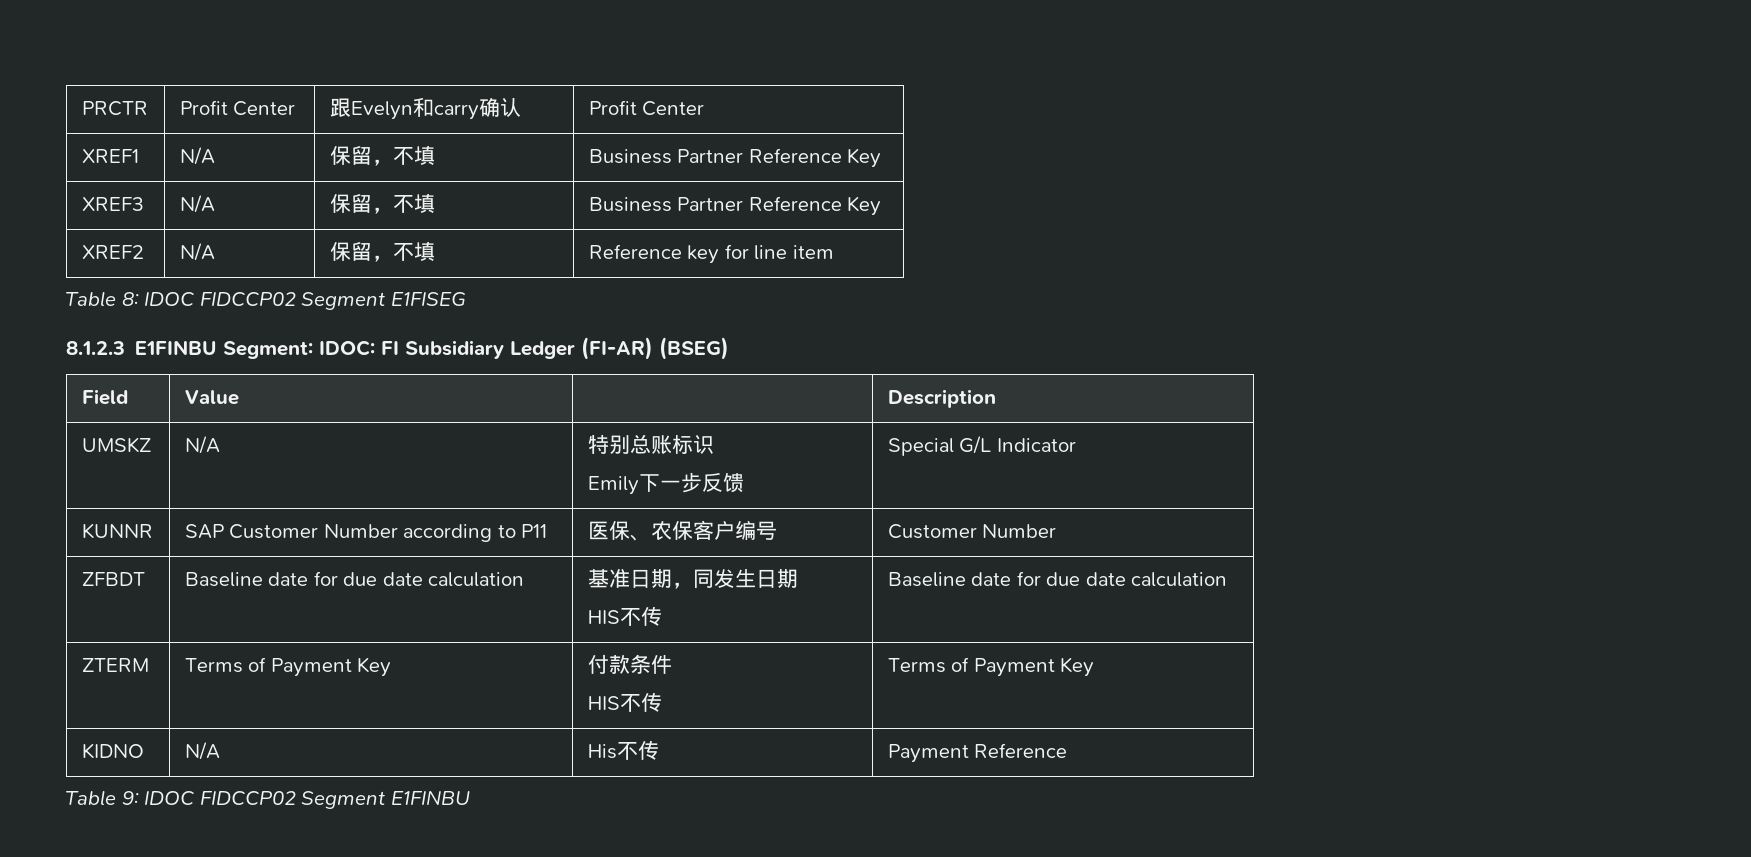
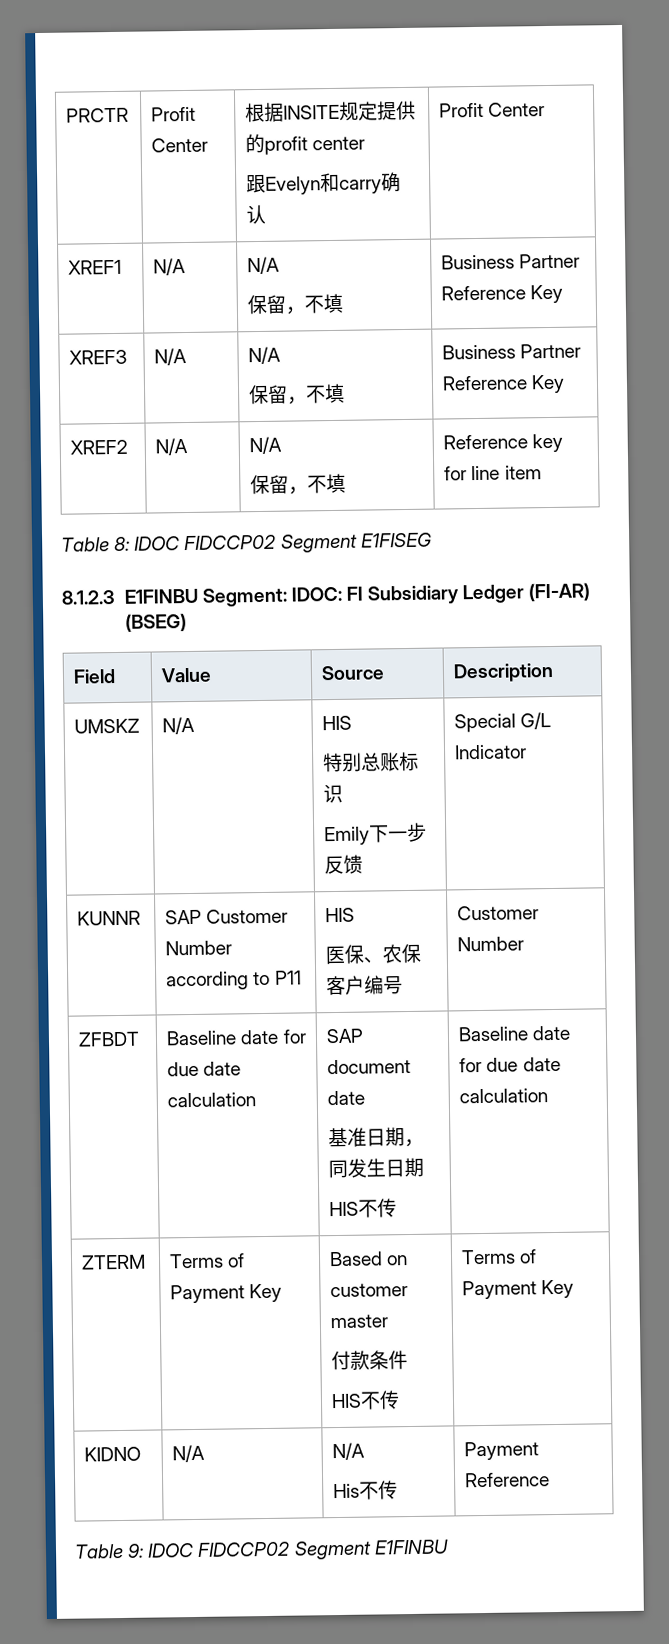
- PRCTR | Profit Center | 跟Evelyn和carry确认 | Profit Center
+ PRCTR | Profit Center | 根据INSITE规定提供的profit center
+ 跟Evelyn和carry确认 | Profit Center
- XREF1 | N/A | 保留，不填 | Business Partner Reference Key
+ XREF1 | N/A | N/A
+ 保留，不填 | Business Partner Reference Key
- XREF3 | N/A | 保留，不填 | Business Partner Reference Key
+ XREF3 | N/A | N/A
+ 保留，不填 | Business Partner Reference Key
- XREF2 | N/A | 保留，不填 | Reference key for line item
+ XREF2 | N/A | N/A
+ 保留，不填 | Reference key for line item
- Field | Value | | Description
+ Field | Value | Source | Description
- UMSKZ | N/A | 特别总账标识
+ UMSKZ | N/A | HIS
+ 特别总账标识
- KUNNR | SAP Customer Number according to P11 | 医保、农保客户编号 | Customer Number
+ KUNNR | SAP Customer Number according to P11 | HIS
+ 医保、农保客户编号 | Customer Number
- ZFBDT | Baseline date for due date calculation | 基准日期，同发生日期
+ ZFBDT | Baseline date for due date calculation | SAP document date
+ 基准日期，同发生日期
- ZTERM | Terms of Payment Key | 付款条件
+ ZTERM | Terms of Payment Key | Based on customer master
+ 付款条件
- KIDNO | N/A | His不传 | Payment Reference
+ KIDNO | N/A | N/A
+ His不传 | Payment Reference

